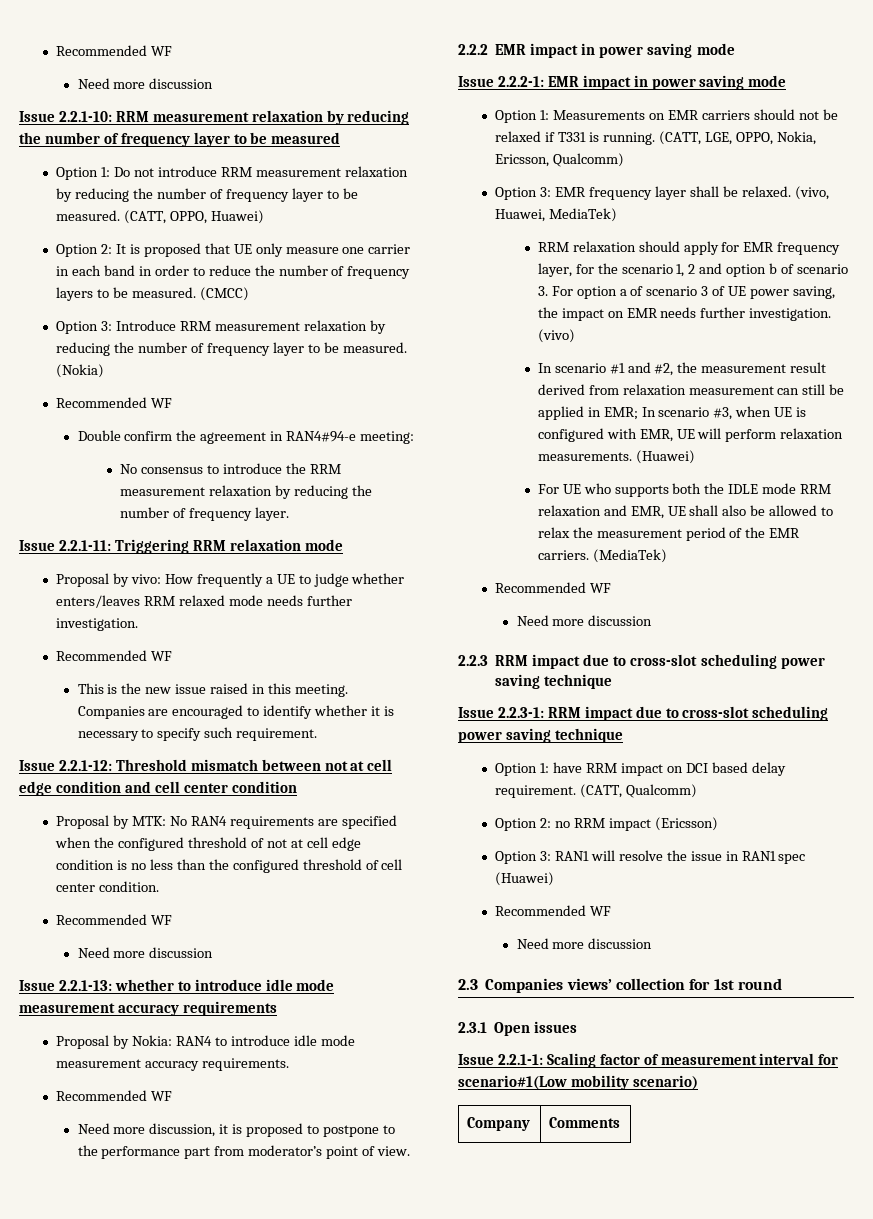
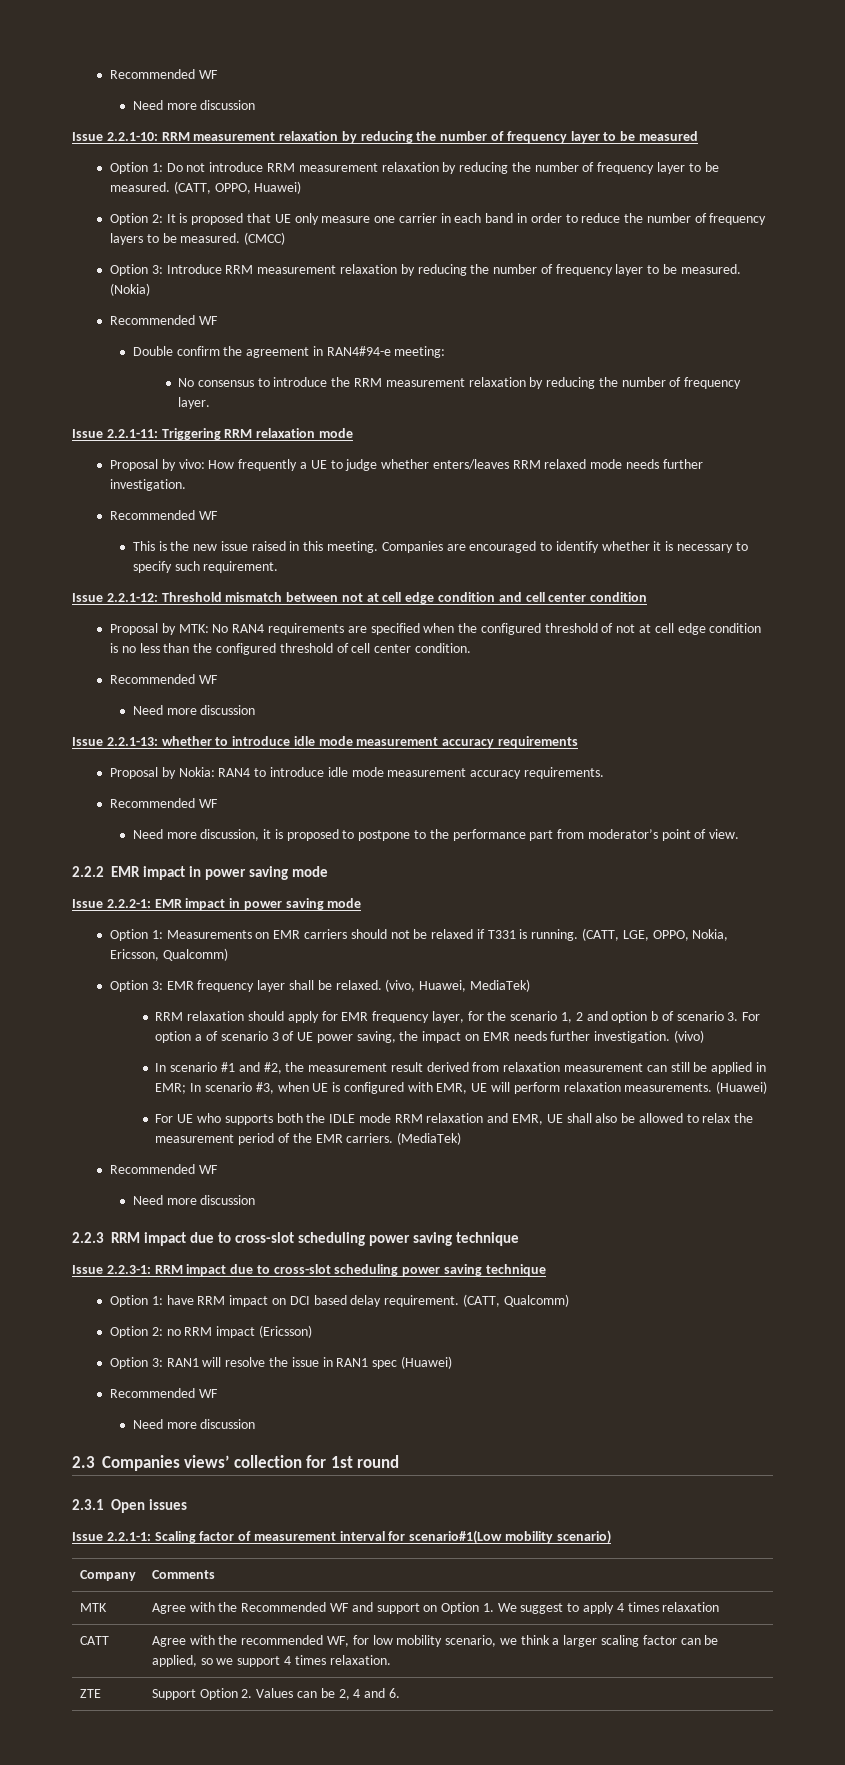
+ MTK | Agree with the Recommended WF and support on Option 1. We suggest to apply 4 times relaxation
+ CATT | Agree with the recommended WF, for low mobility scenario, we think a larger scaling factor can be applied, so we support 4 times relaxation.
+ ZTE | Support Option 2. Values can be 2, 4 and 6.

